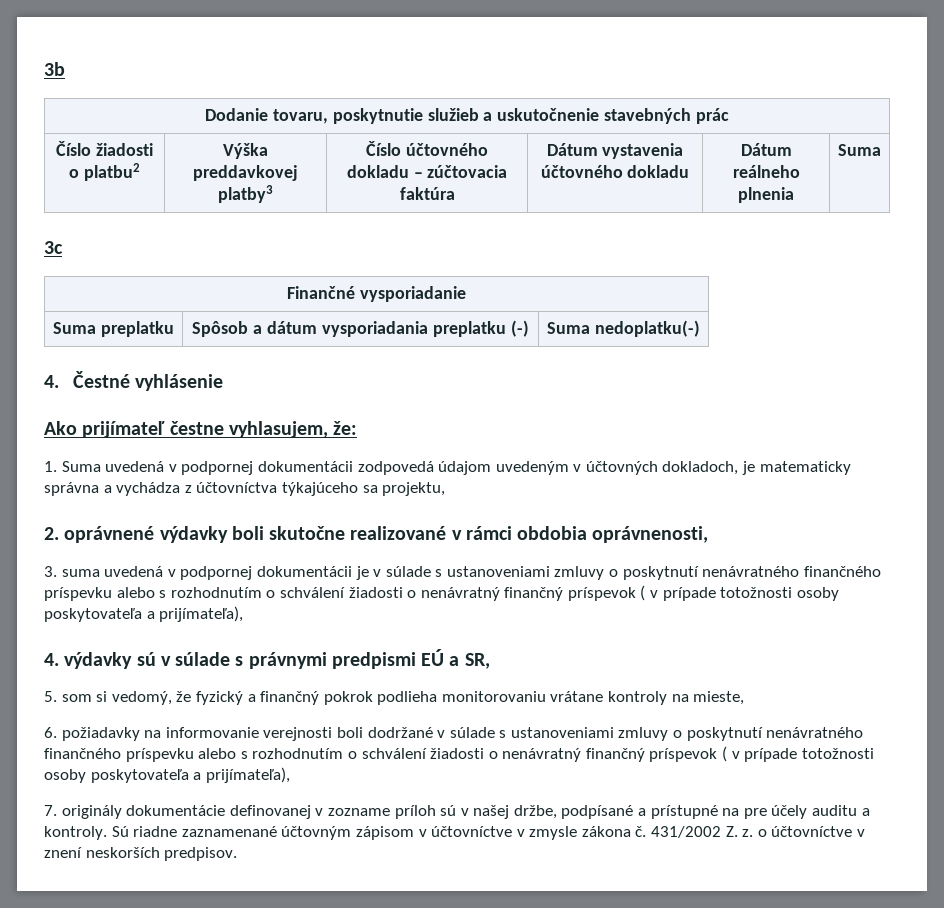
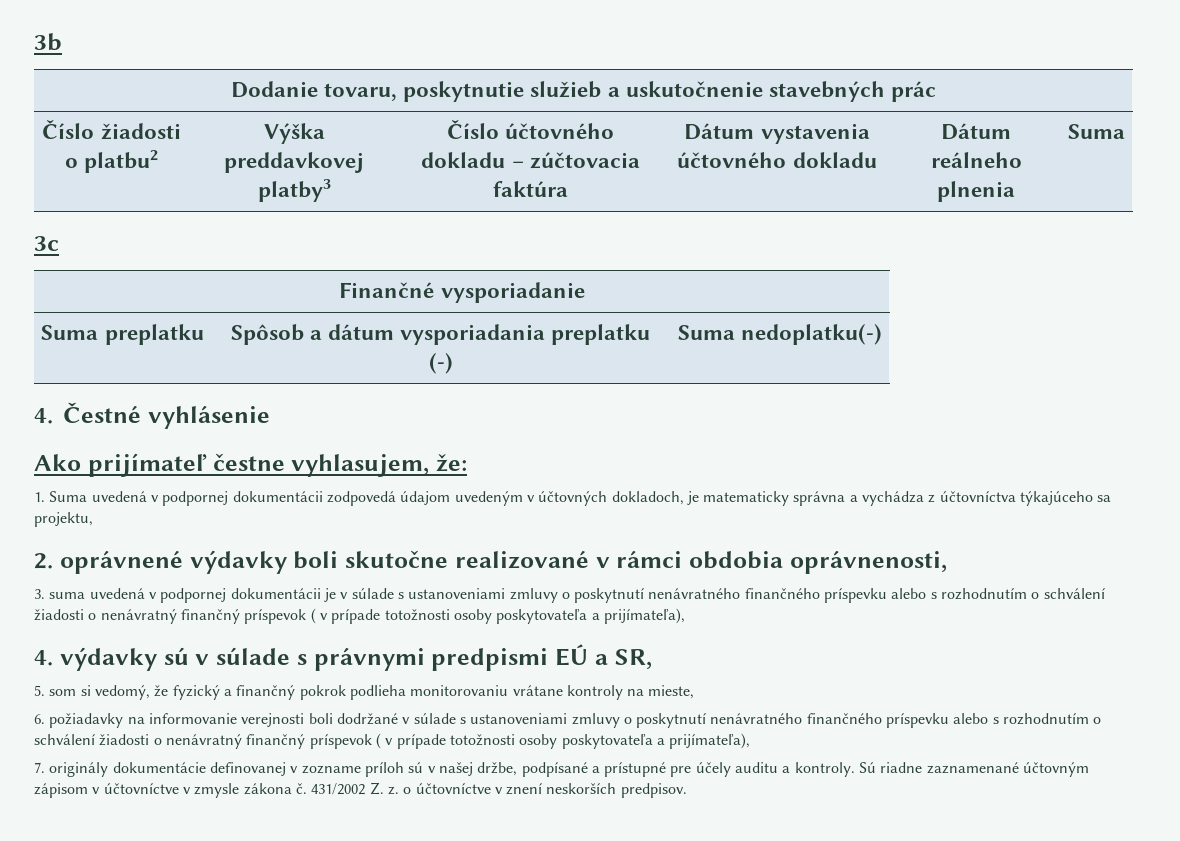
- 7. originály dokumentácie definovanej v zozname príloh sú v našej držbe, podpísané a prístupné na pre účely auditu a kontroly.
+ 7. originály dokumentácie definovanej v zozname príloh sú v našej držbe, podpísané a prístupné pre účely auditu a kontroly.

